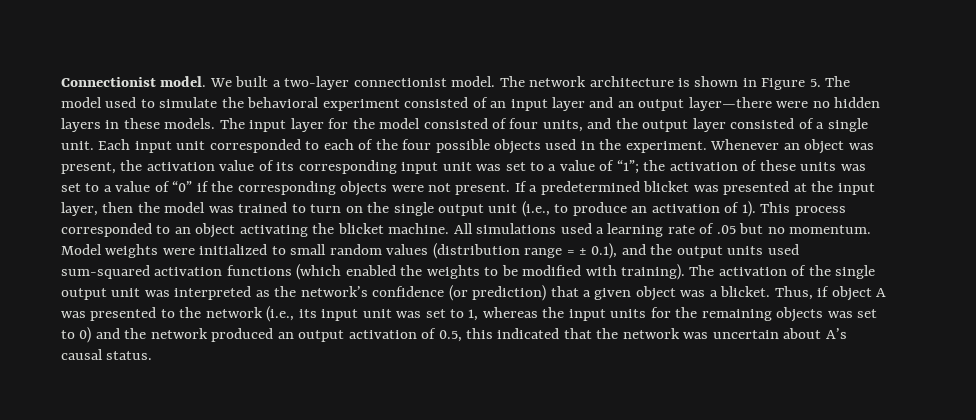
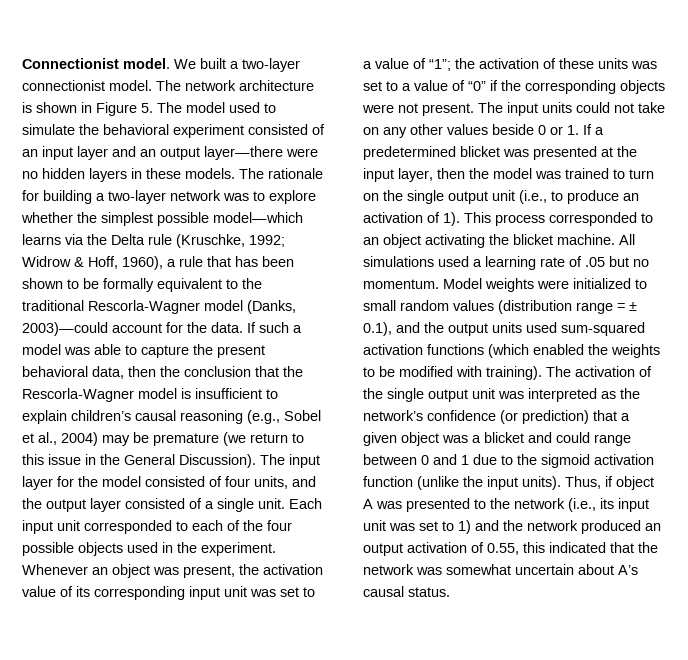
- The input layer for the model consisted of four units, and the output layer consisted of a single unit.
+ The rationale for building a two-layer network was to explore whether the simplest possible model—which learns via the Delta rule (Kruschke, 1992; Widrow & Hoff, 1960), a rule that has been shown to be formally equivalent to the traditional Rescorla-Wagner model (Danks, 2003)—could account for the data. If such a model was able to capture the present behavioral data, then the conclusion that the Rescorla-Wagner model is insufficient to explain children’s causal reasoning (e.g., Sobel et al., 2004) may be premature (we return to this issue in the General Discussion). The input layer for the model consisted of four units, and the output layer consisted of a single unit.
- If a predetermined blicket was presented at the input layer, then the model was trained to turn on the single output unit (i.e., to produce an activation of 1).
+ The input units could not take on any other values beside 0 or 1. If a predetermined blicket was presented at the input layer, then the model was trained to turn on the single output unit (i.e., to produce an activation of 1).
- The activation of the single output unit was interpreted as the network’s confidence (or prediction) that a given object was a blicket.
+ The activation of the single output unit was interpreted as the network’s confidence (or prediction) that a given object was a blicket and could range between 0 and 1 due to the sigmoid activation function (unlike the input units).
- Thus, if object A was presented to the network (i.e., its input unit was set to 1, whereas the input units for the remaining objects was set to 0) and the network produced an output activation of 0.5, this indicated that the network was uncertain about A’s causal status.
+ Thus, if object A was presented to the network (i.e., its input unit was set to 1) and the network produced an output activation of 0.55, this indicated that the network was somewhat uncertain about A’s causal status.

